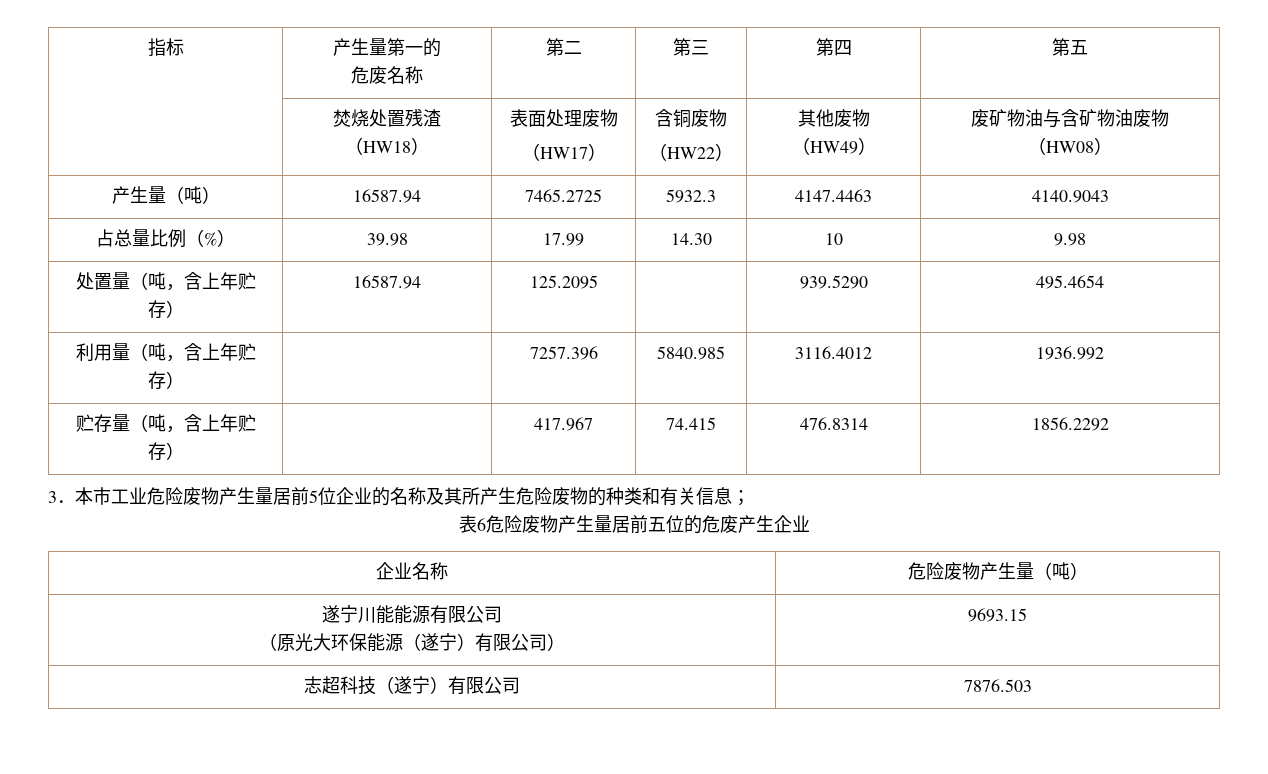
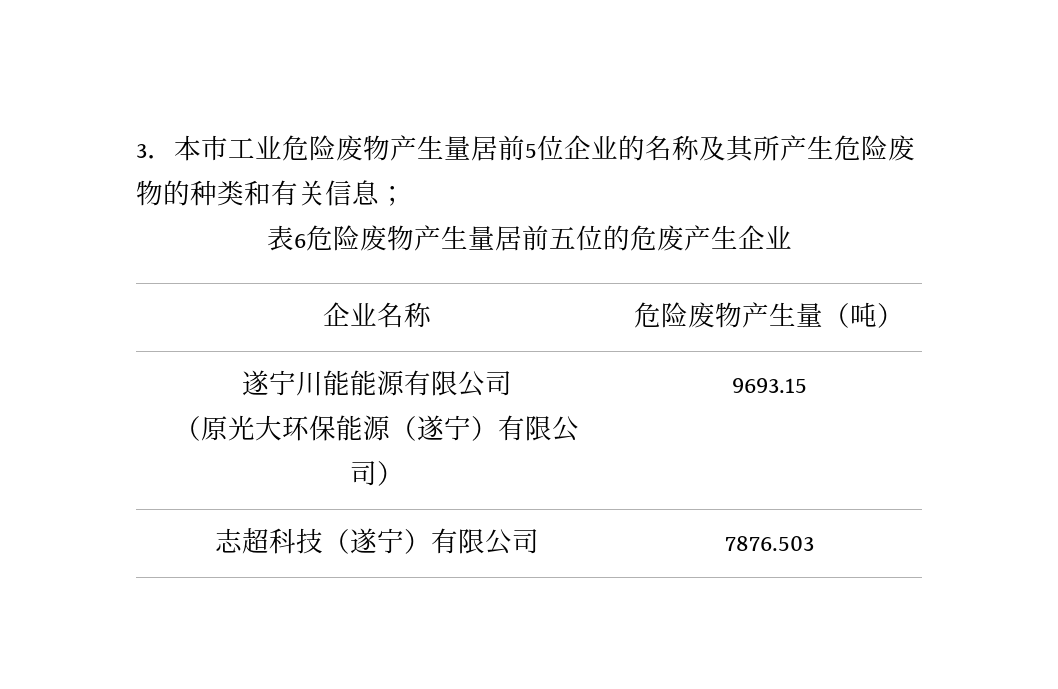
- 指标 | 产生量第一的
- 危废名称 | 第二 | 第三 | 第四 | 第五
- | 焚烧处置残渣（HW18） | 表面处理废物
- （HW17） | 含铜废物
- （HW22） | 其他废物（HW49） | 废矿物油与含矿物油废物（HW08）
- 产生量（吨） | 16587.94 | 7465.2725 | 5932.3 | 4147.4463 | 4140.9043
- 占总量比例（%） | 39.98 | 17.99 | 14.30 | 10 | 9.98
- 处置量（吨，含上年贮存） | 16587.94 | 125.2095 | | 939.5290 | 495.4654
- 利用量（吨，含上年贮存） | | 7257.396 | 5840.985 | 3116.4012 | 1936.992
- 贮存量（吨，含上年贮存） | | 417.967 | 74.415 | 476.8314 | 1856.2292

